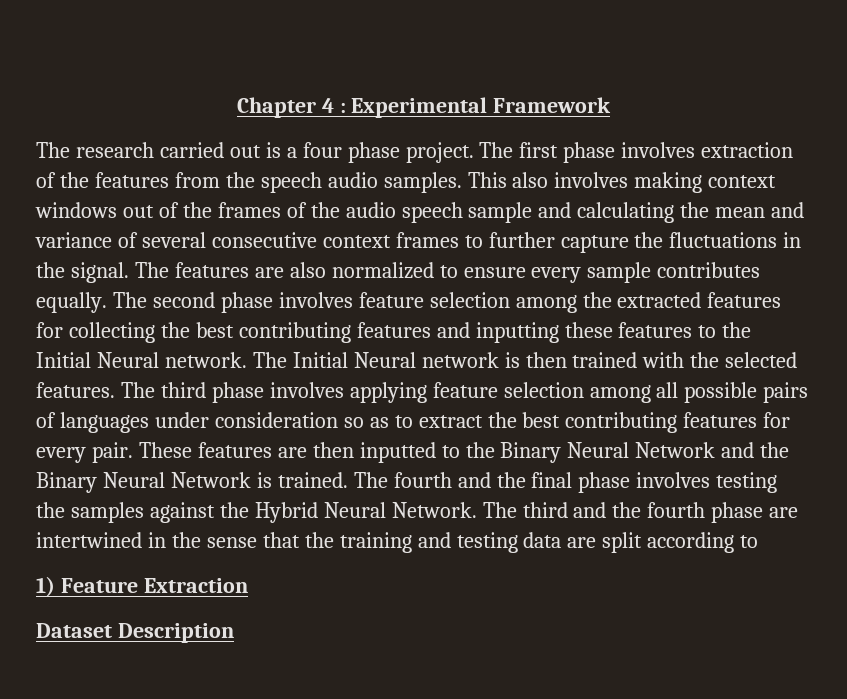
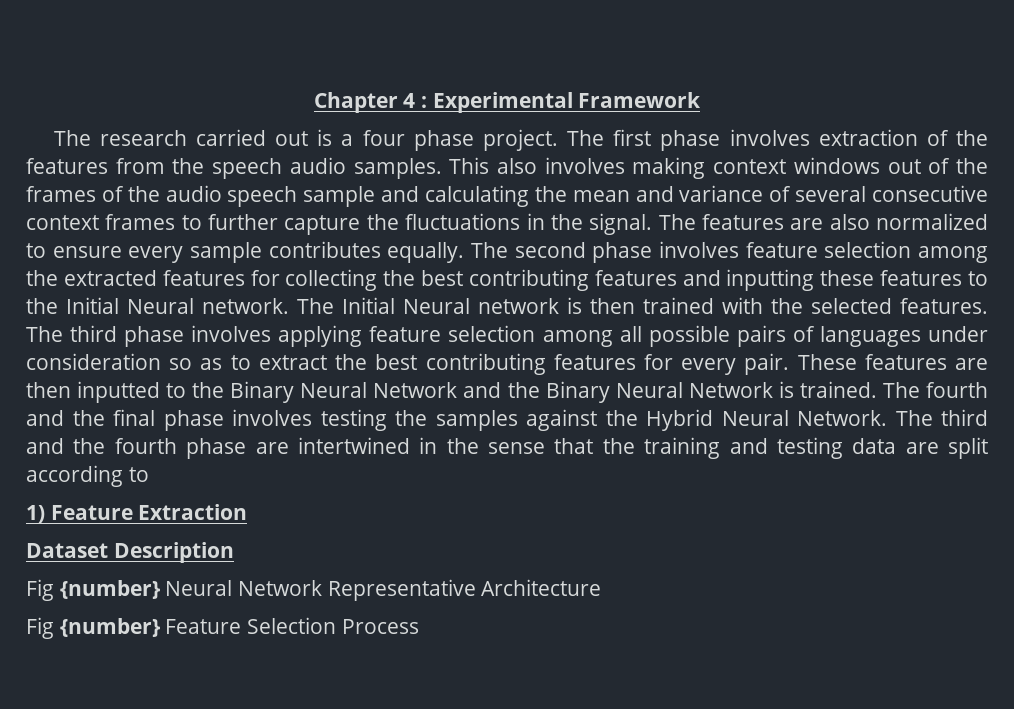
+ Fig {number} Neural Network Representative Architecture
+ Fig {number} Feature Selection Process

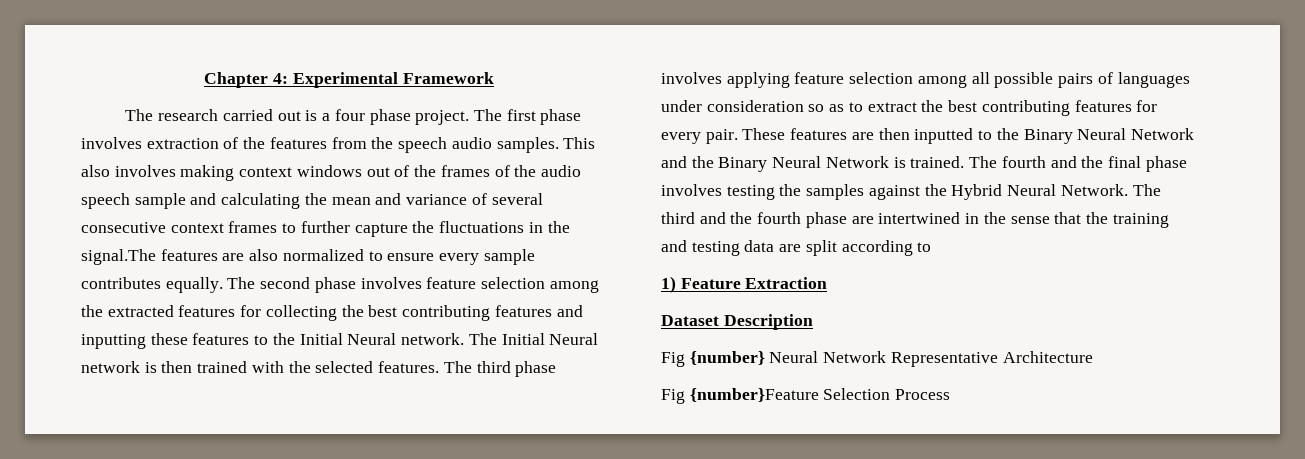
- Chapter 4 : Experimental Framework
+ Chapter 4: Experimental Framework
- This also involves making context windows out of the frames of the audio speech sample and calculating the mean and variance of several consecutive context frames to further capture the fluctuations in the signal. The features are also normalized to ensure every sample contributes equally.
+ This also involves making context windows out of the frames of the audio speech sample and calculating the mean and variance of several consecutive context frames to further capture the fluctuations in the signal.The features are also normalized to ensure every sample contributes equally.
- Fig {number} Feature Selection Process
+ Fig {number}Feature Selection Process

